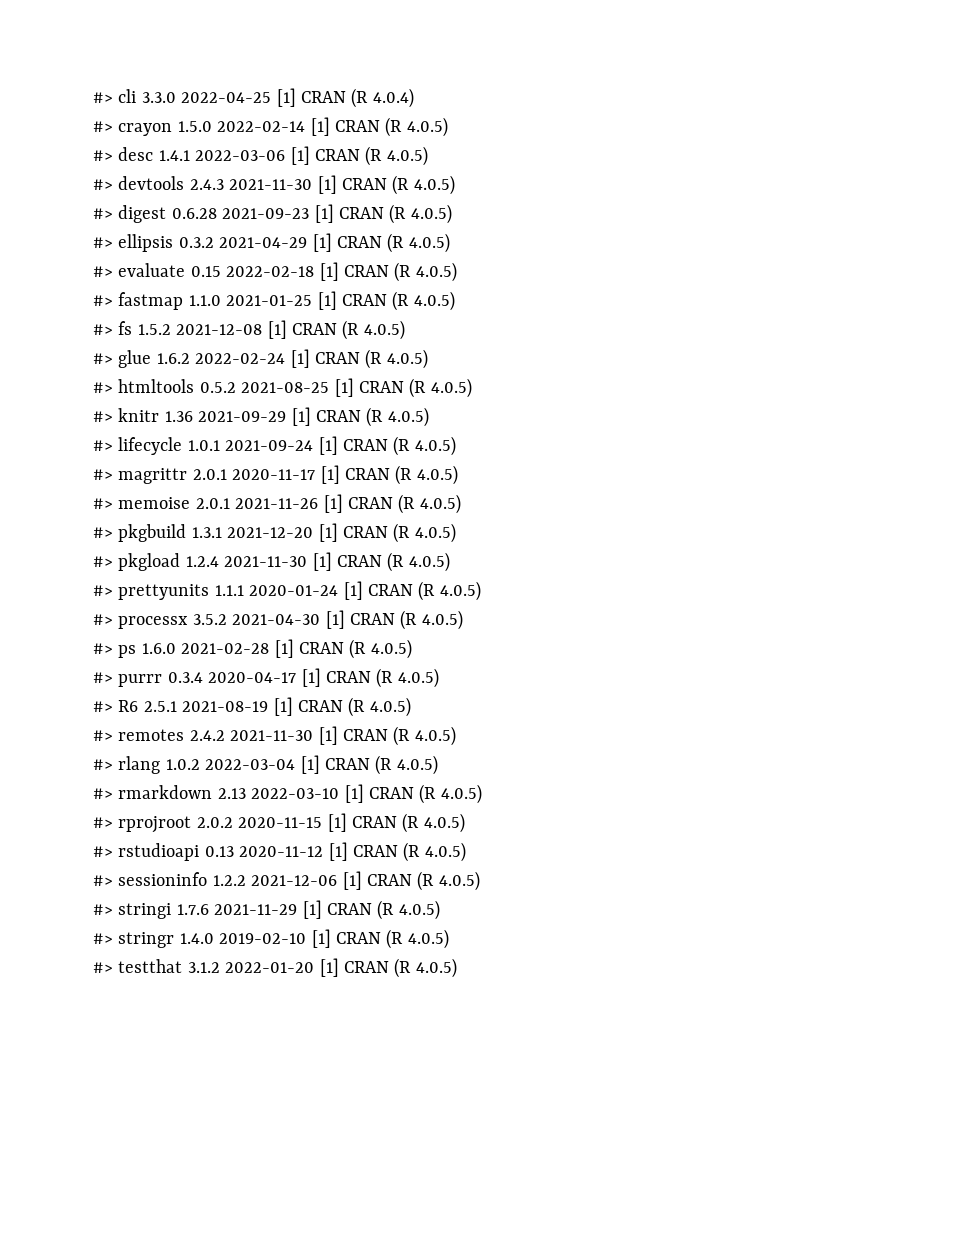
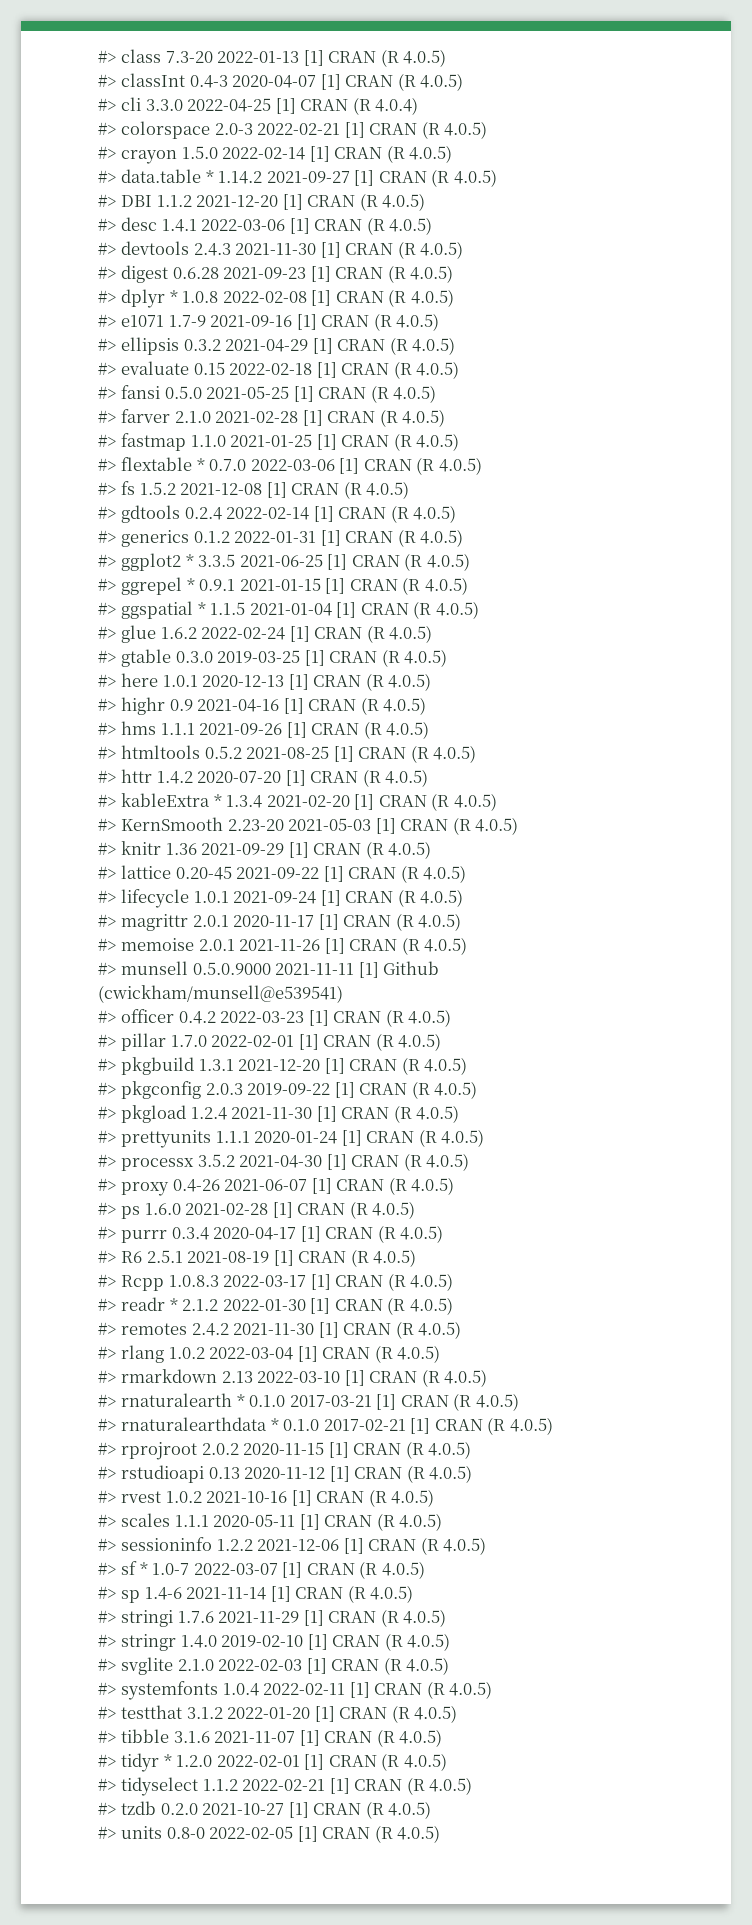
+ #> class 7.3-20 2022-01-13 [1] CRAN (R 4.0.5)
+ #> classInt 0.4-3 2020-04-07 [1] CRAN (R 4.0.5)
+ #> colorspace 2.0-3 2022-02-21 [1] CRAN (R 4.0.5)
+ #> data.table * 1.14.2 2021-09-27 [1] CRAN (R 4.0.5)
+ #> DBI 1.1.2 2021-12-20 [1] CRAN (R 4.0.5)
+ #> dplyr * 1.0.8 2022-02-08 [1] CRAN (R 4.0.5)
+ #> e1071 1.7-9 2021-09-16 [1] CRAN (R 4.0.5)
+ #> fansi 0.5.0 2021-05-25 [1] CRAN (R 4.0.5)
+ #> farver 2.1.0 2021-02-28 [1] CRAN (R 4.0.5)
+ #> flextable * 0.7.0 2022-03-06 [1] CRAN (R 4.0.5)
+ #> gdtools 0.2.4 2022-02-14 [1] CRAN (R 4.0.5)
+ #> generics 0.1.2 2022-01-31 [1] CRAN (R 4.0.5)
+ #> ggplot2 * 3.3.5 2021-06-25 [1] CRAN (R 4.0.5)
+ #> ggrepel * 0.9.1 2021-01-15 [1] CRAN (R 4.0.5)
+ #> ggspatial * 1.1.5 2021-01-04 [1] CRAN (R 4.0.5)
+ #> gtable 0.3.0 2019-03-25 [1] CRAN (R 4.0.5)
+ #> here 1.0.1 2020-12-13 [1] CRAN (R 4.0.5)
+ #> highr 0.9 2021-04-16 [1] CRAN (R 4.0.5)
+ #> hms 1.1.1 2021-09-26 [1] CRAN (R 4.0.5)
+ #> httr 1.4.2 2020-07-20 [1] CRAN (R 4.0.5)
+ #> kableExtra * 1.3.4 2021-02-20 [1] CRAN (R 4.0.5)
+ #> KernSmooth 2.23-20 2021-05-03 [1] CRAN (R 4.0.5)
+ #> lattice 0.20-45 2021-09-22 [1] CRAN (R 4.0.5)
+ #> munsell 0.5.0.9000 2021-11-11 [1] Github (cwickham/munsell@e539541)
+ #> officer 0.4.2 2022-03-23 [1] CRAN (R 4.0.5)
+ #> pillar 1.7.0 2022-02-01 [1] CRAN (R 4.0.5)
+ #> pkgconfig 2.0.3 2019-09-22 [1] CRAN (R 4.0.5)
+ #> proxy 0.4-26 2021-06-07 [1] CRAN (R 4.0.5)
+ #> Rcpp 1.0.8.3 2022-03-17 [1] CRAN (R 4.0.5)
+ #> readr * 2.1.2 2022-01-30 [1] CRAN (R 4.0.5)
+ #> rnaturalearth * 0.1.0 2017-03-21 [1] CRAN (R 4.0.5)
+ #> rnaturalearthdata * 0.1.0 2017-02-21 [1] CRAN (R 4.0.5)
+ #> rvest 1.0.2 2021-10-16 [1] CRAN (R 4.0.5)
+ #> scales 1.1.1 2020-05-11 [1] CRAN (R 4.0.5)
+ #> sf * 1.0-7 2022-03-07 [1] CRAN (R 4.0.5)
+ #> sp 1.4-6 2021-11-14 [1] CRAN (R 4.0.5)
+ #> svglite 2.1.0 2022-02-03 [1] CRAN (R 4.0.5)
+ #> systemfonts 1.0.4 2022-02-11 [1] CRAN (R 4.0.5)
+ #> tibble 3.1.6 2021-11-07 [1] CRAN (R 4.0.5)
+ #> tidyr * 1.2.0 2022-02-01 [1] CRAN (R 4.0.5)
+ #> tidyselect 1.1.2 2022-02-21 [1] CRAN (R 4.0.5)
+ #> tzdb 0.2.0 2021-10-27 [1] CRAN (R 4.0.5)
+ #> units 0.8-0 2022-02-05 [1] CRAN (R 4.0.5)

